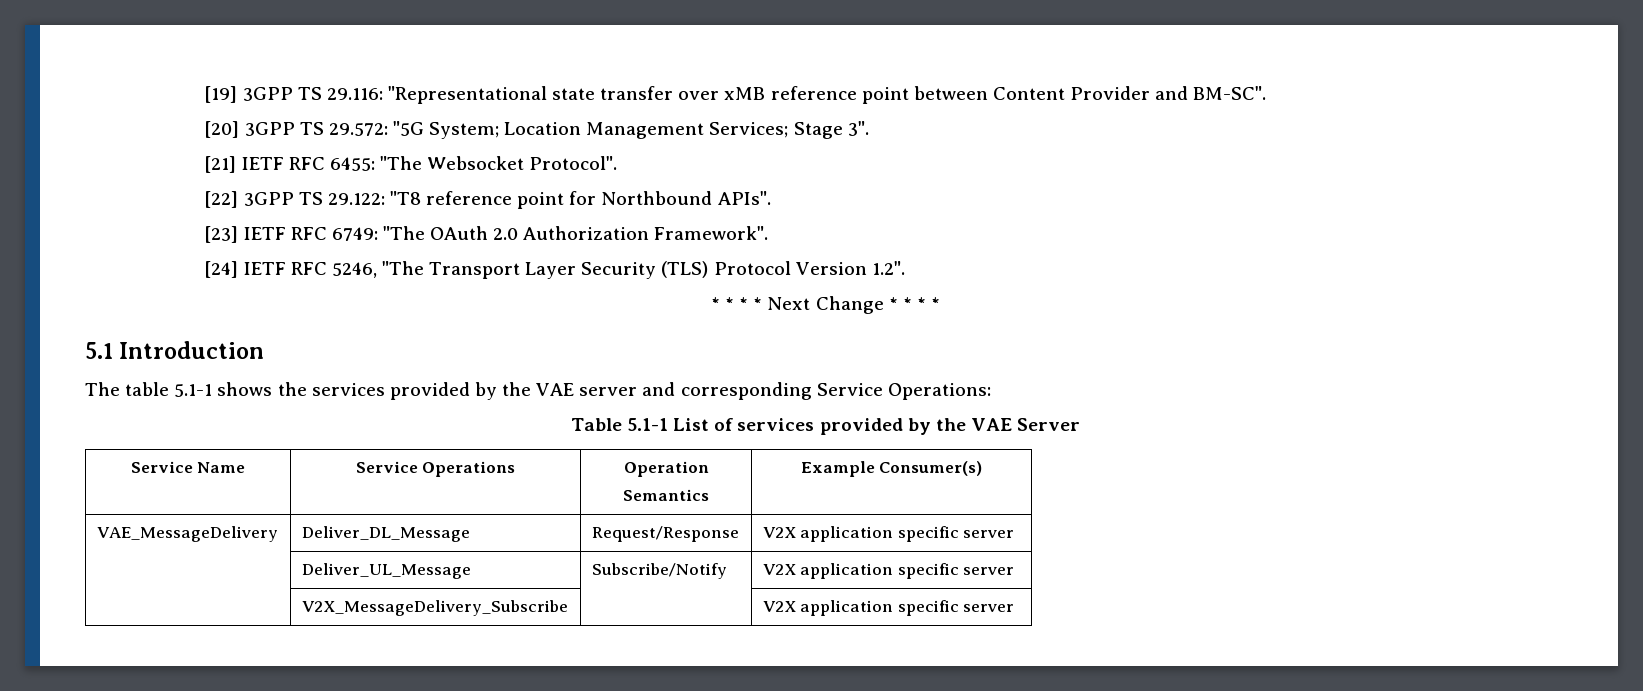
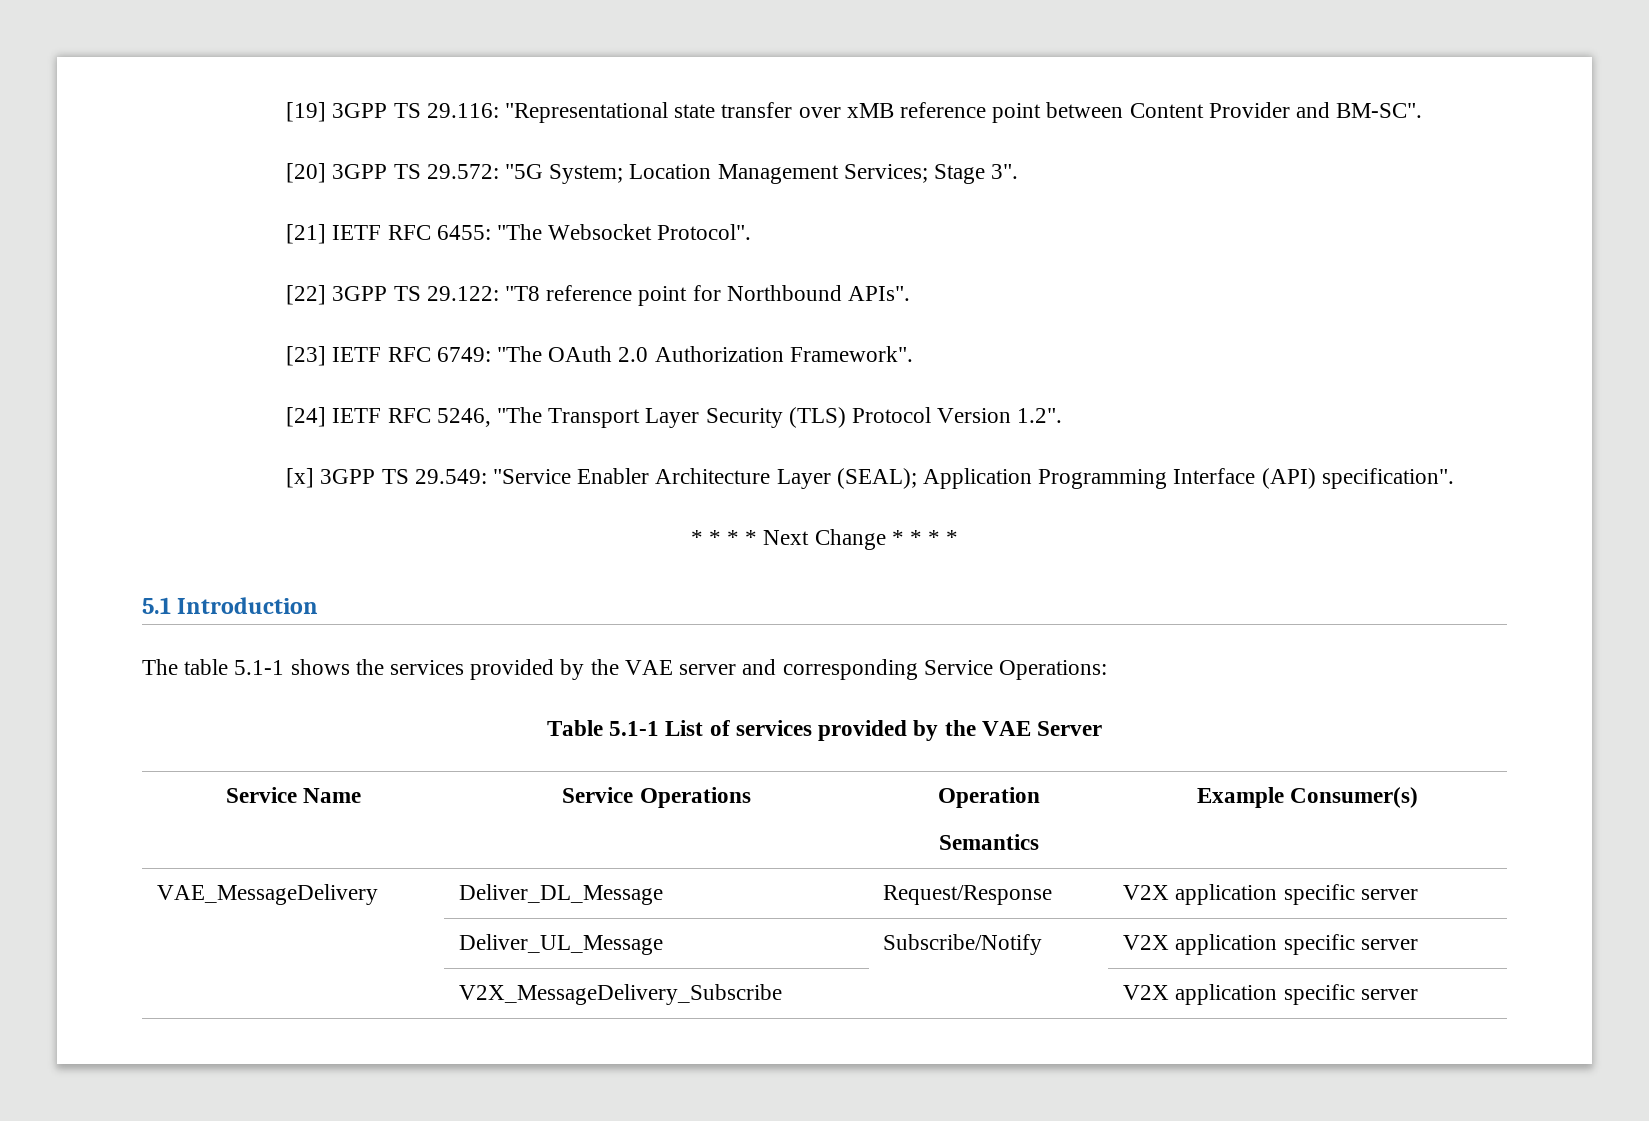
+ [x] 3GPP TS 29.549: "Service Enabler Architecture Layer (SEAL); Application Programming Interface (API) specification".

